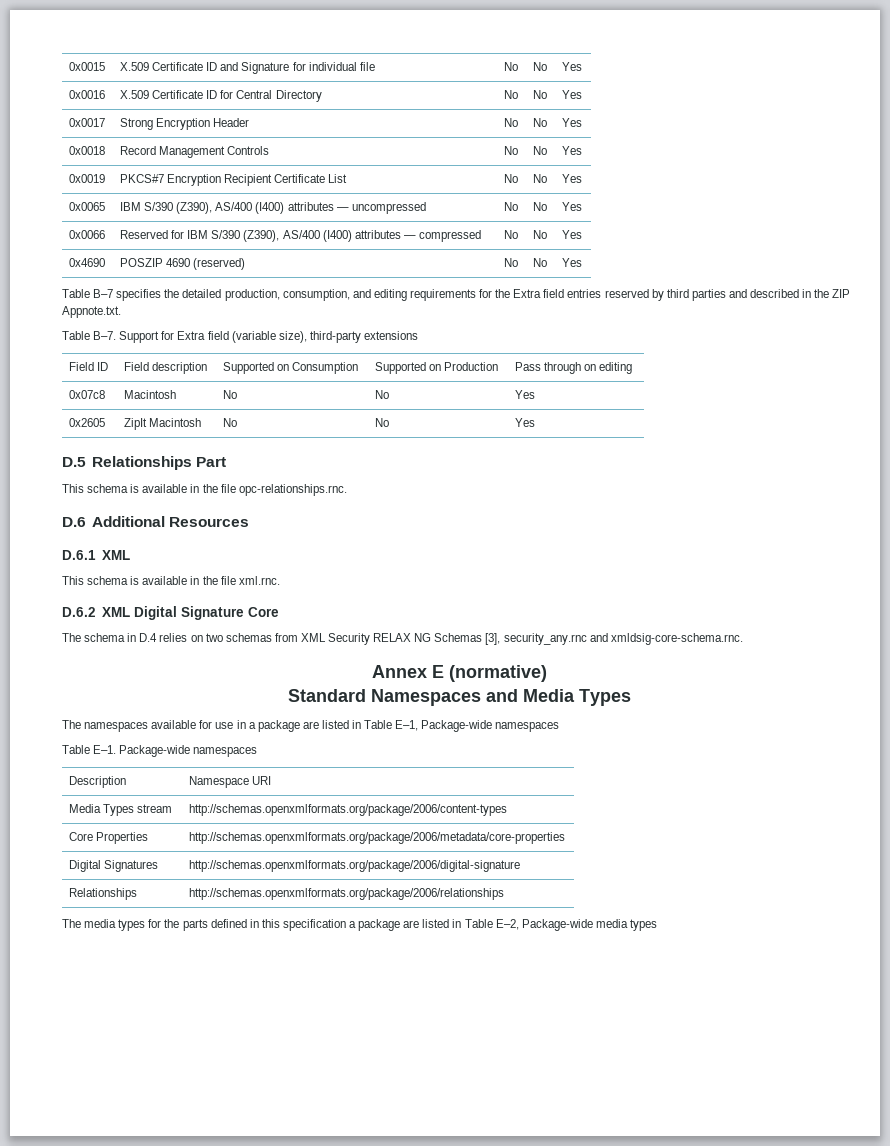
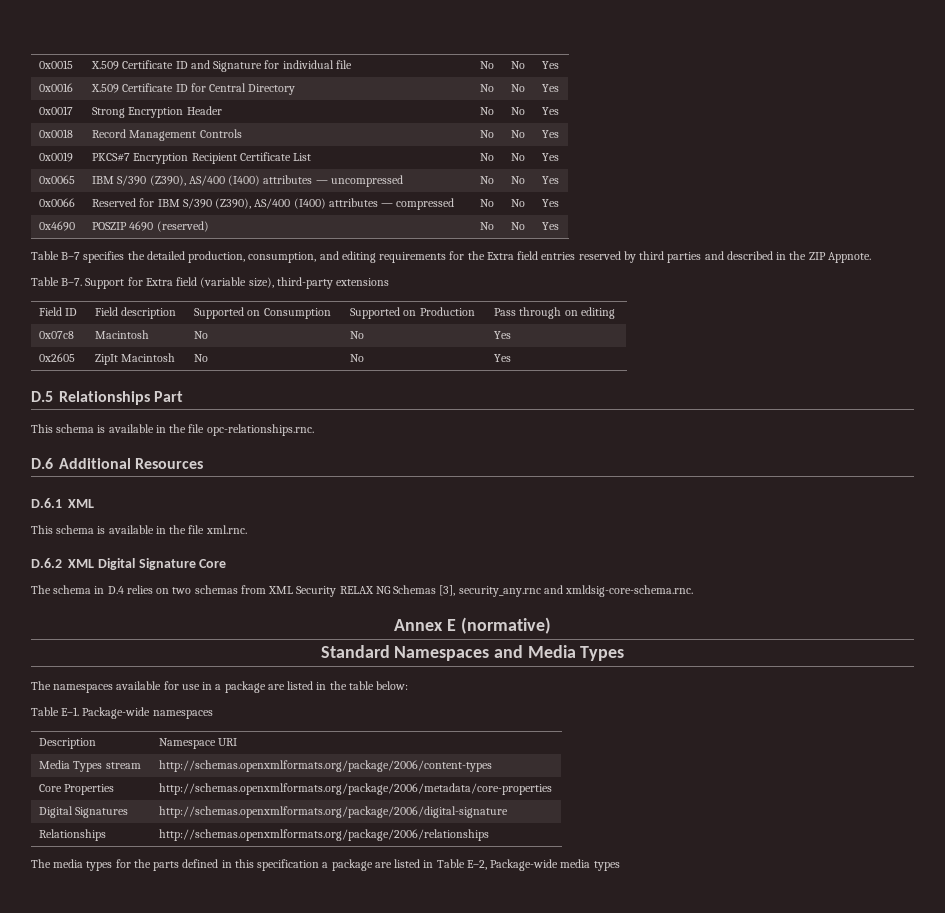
- Table B–7 specifies the detailed production, consumption, and editing requirements for the Extra field entries reserved by third parties and described in the ZIP Appnote.txt.
+ Table B–7 specifies the detailed production, consumption, and editing requirements for the Extra field entries reserved by third parties and described in the ZIP Appnote.
- The namespaces available for use in a package are listed in Table E–1, Package-wide namespaces
+ The namespaces available for use in a package are listed in the table below:

